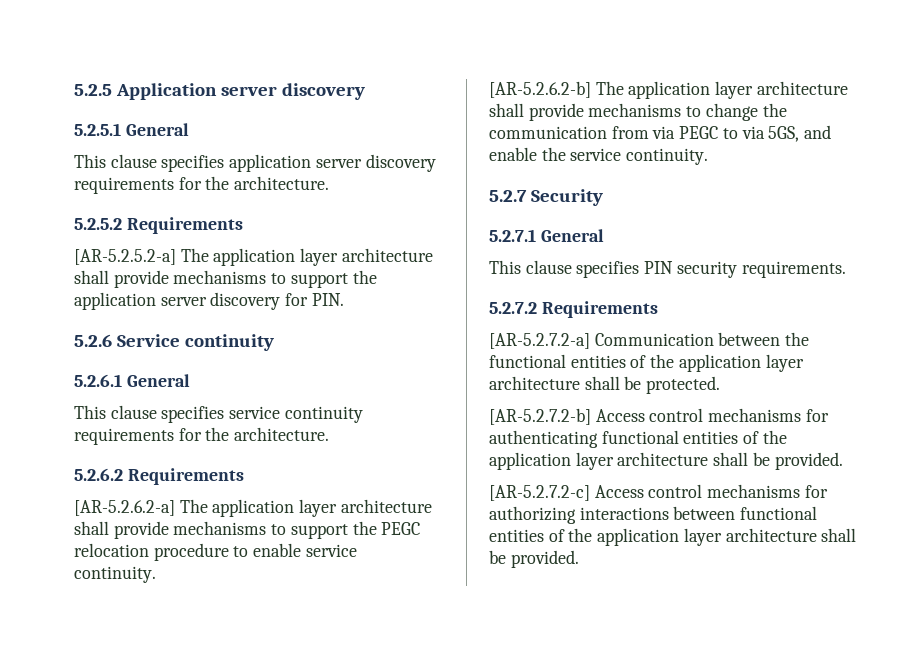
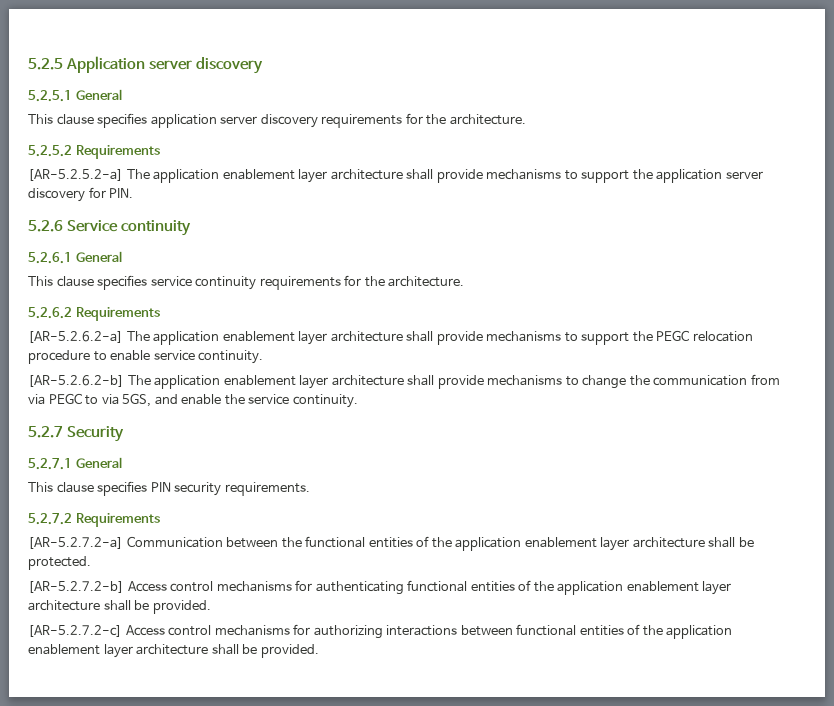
- [AR-5.2.5.2-a] The application layer architecture shall provide mechanisms to support the application server discovery for PIN.
+ [AR-5.2.5.2-a] The application enablement layer architecture shall provide mechanisms to support the application server discovery for PIN.
- [AR-5.2.6.2-a] The application layer architecture shall provide mechanisms to support the PEGC relocation procedure to enable service continuity.
+ [AR-5.2.6.2-a] The application enablement layer architecture shall provide mechanisms to support the PEGC relocation procedure to enable service continuity.
- [AR-5.2.6.2-b] The application layer architecture shall provide mechanisms to change the communication from via PEGC to via 5GS, and enable the service continuity.
+ [AR-5.2.6.2-b] The application enablement layer architecture shall provide mechanisms to change the communication from via PEGC to via 5GS, and enable the service continuity.
- [AR-5.2.7.2-a] Communication between the functional entities of the application layer architecture shall be protected.
+ [AR-5.2.7.2-a] Communication between the functional entities of the application enablement layer architecture shall be protected.
- [AR-5.2.7.2-b] Access control mechanisms for authenticating functional entities of the application layer architecture shall be provided.
+ [AR-5.2.7.2-b] Access control mechanisms for authenticating functional entities of the application enablement layer architecture shall be provided.
- [AR-5.2.7.2-c] Access control mechanisms for authorizing interactions between functional entities of the application layer architecture shall be provided.
+ [AR-5.2.7.2-c] Access control mechanisms for authorizing interactions between functional entities of the application enablement layer architecture shall be provided.

